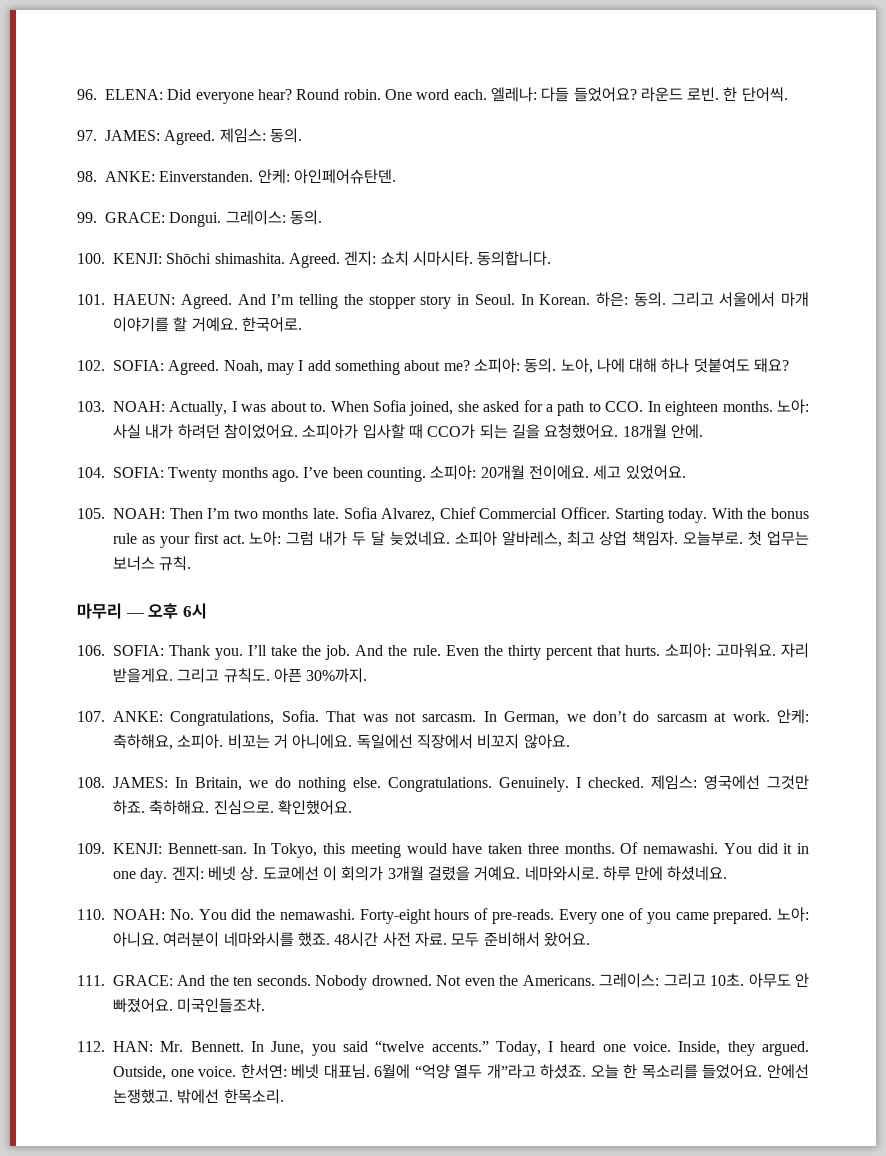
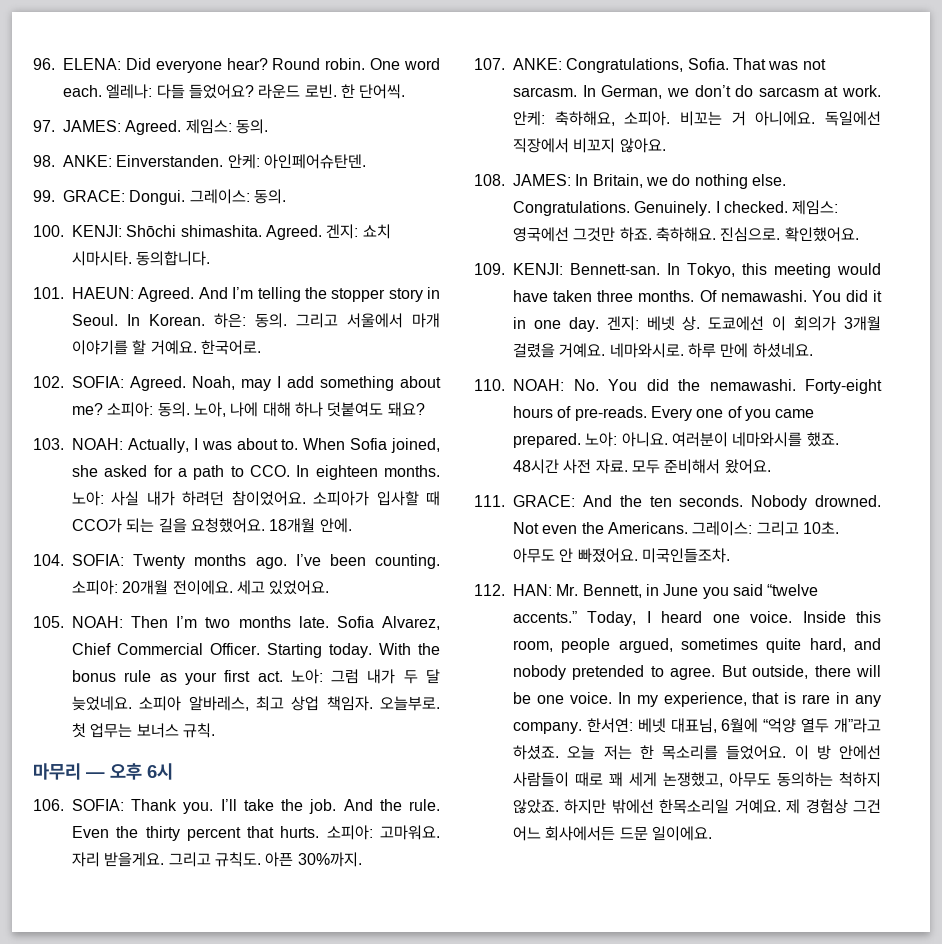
- 112. HAN: Mr. Bennett. In June, you said “twelve accents.”
+ 112. HAN: Mr. Bennett, in June you said “twelve accents.”
- Inside, they argued. Outside, one voice.
+ Inside this room, people argued, sometimes quite hard, and nobody pretended to agree. But outside, there will be one voice. In my experience, that is rare in any company.
- 한서연: 베넷 대표님. 6월에 “억양 열두 개”라고 하셨죠.
+ 한서연: 베넷 대표님, 6월에 “억양 열두 개”라고 하셨죠.
- 오늘 한 목소리를 들었어요.
+ 오늘 저는 한 목소리를 들었어요.
- 안에선 논쟁했고. 밖에선 한목소리.
+ 이 방 안에선 사람들이 때로 꽤 세게 논쟁했고, 아무도 동의하는 척하지 않았죠. 하지만 밖에선 한목소리일 거예요. 제 경험상 그건 어느 회사에서든 드문 일이에요.

